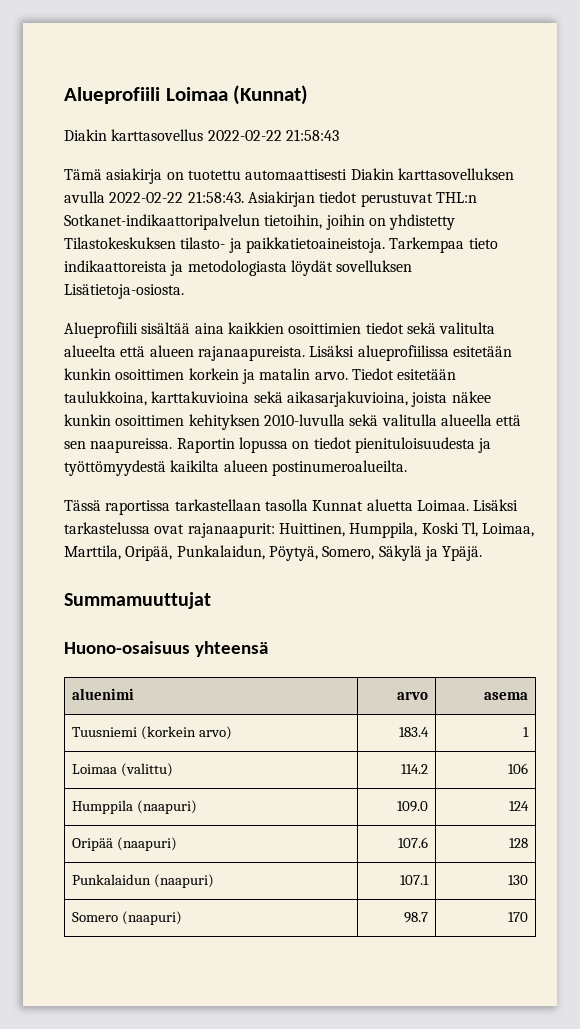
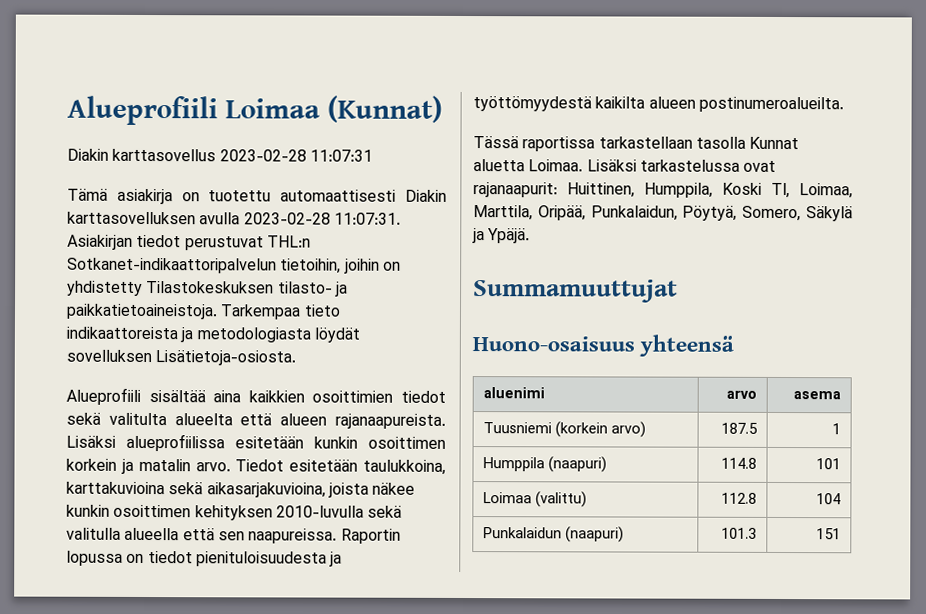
- Diakin karttasovellus 2022-02-22 21:58:43
+ Diakin karttasovellus 2023-02-28 11:07:31
- Tämä asiakirja on tuotettu automaattisesti Diakin karttasovelluksen avulla 2022-02-22 21:58:43.
+ Tämä asiakirja on tuotettu automaattisesti Diakin karttasovelluksen avulla 2023-02-28 11:07:31.
- Tuusniemi (korkein arvo) | 183.4 | 1
+ Tuusniemi (korkein arvo) | 187.5 | 1
- Loimaa (valittu) | 114.2 | 106
- Humppila (naapuri) | 109.0 | 124
- Oripää (naapuri) | 107.6 | 128
- Punkalaidun (naapuri) | 107.1 | 130
- Somero (naapuri) | 98.7 | 170
+ Humppila (naapuri) | 114.8 | 101
+ Loimaa (valittu) | 112.8 | 104
+ Punkalaidun (naapuri) | 101.3 | 151

